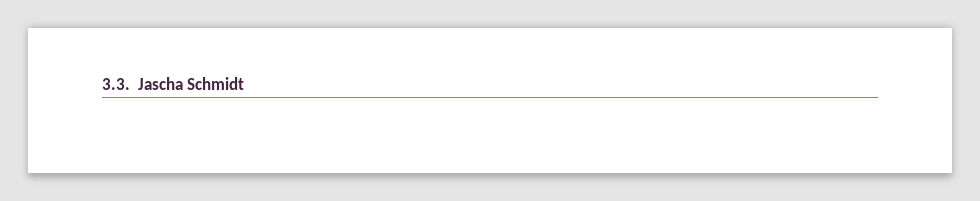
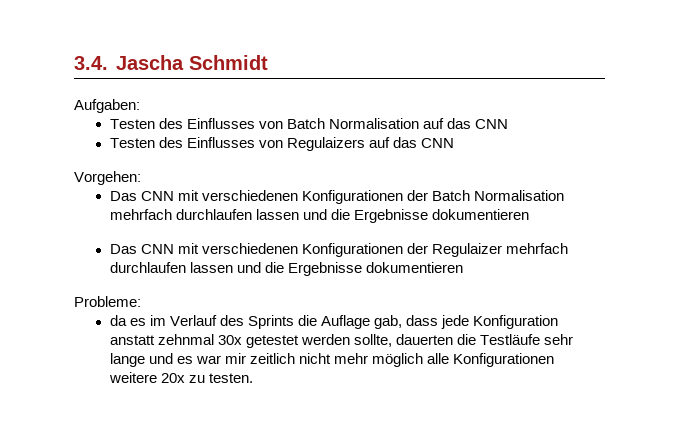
- 3.3. Jascha Schmidt
+ 3.4. Jascha Schmidt
+ Aufgaben:
+ Testen des Einflusses von Batch Normalisation auf das CNN
+ Testen des Einflusses von Regulaizers auf das CNN
+ Vorgehen:
+ Das CNN mit verschiedenen Konfigurationen der Batch Normalisation mehrfach durchlaufen lassen und die Ergebnisse dokumentieren
+ Das CNN mit verschiedenen Konfigurationen der Regulaizer mehrfach durchlaufen lassen und die Ergebnisse dokumentieren
+ Probleme:
+ da es im Verlauf des Sprints die Auflage gab, dass jede Konfiguration anstatt zehnmal 30x getestet werden sollte, dauerten die Testläufe sehr lange und es war mir zeitlich nicht mehr möglich alle Konfigurationen weitere 20x zu testen.

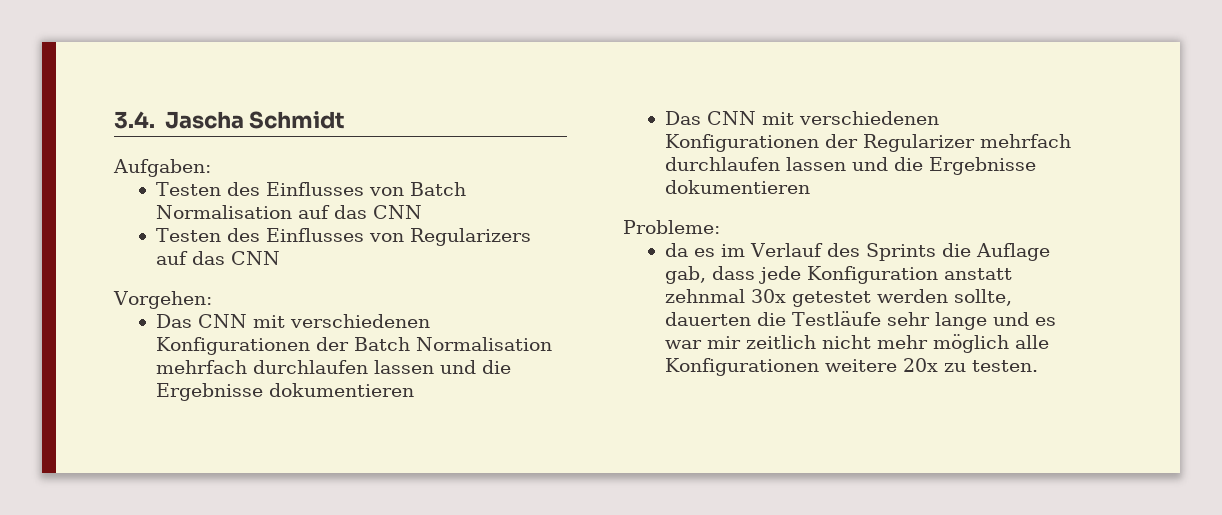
- Testen des Einflusses von Regulaizers auf das CNN
+ Testen des Einflusses von Regularizers auf das CNN
- Das CNN mit verschiedenen Konfigurationen der Regulaizer mehrfach durchlaufen lassen und die Ergebnisse dokumentieren
+ Das CNN mit verschiedenen Konfigurationen der Regularizer mehrfach durchlaufen lassen und die Ergebnisse dokumentieren

